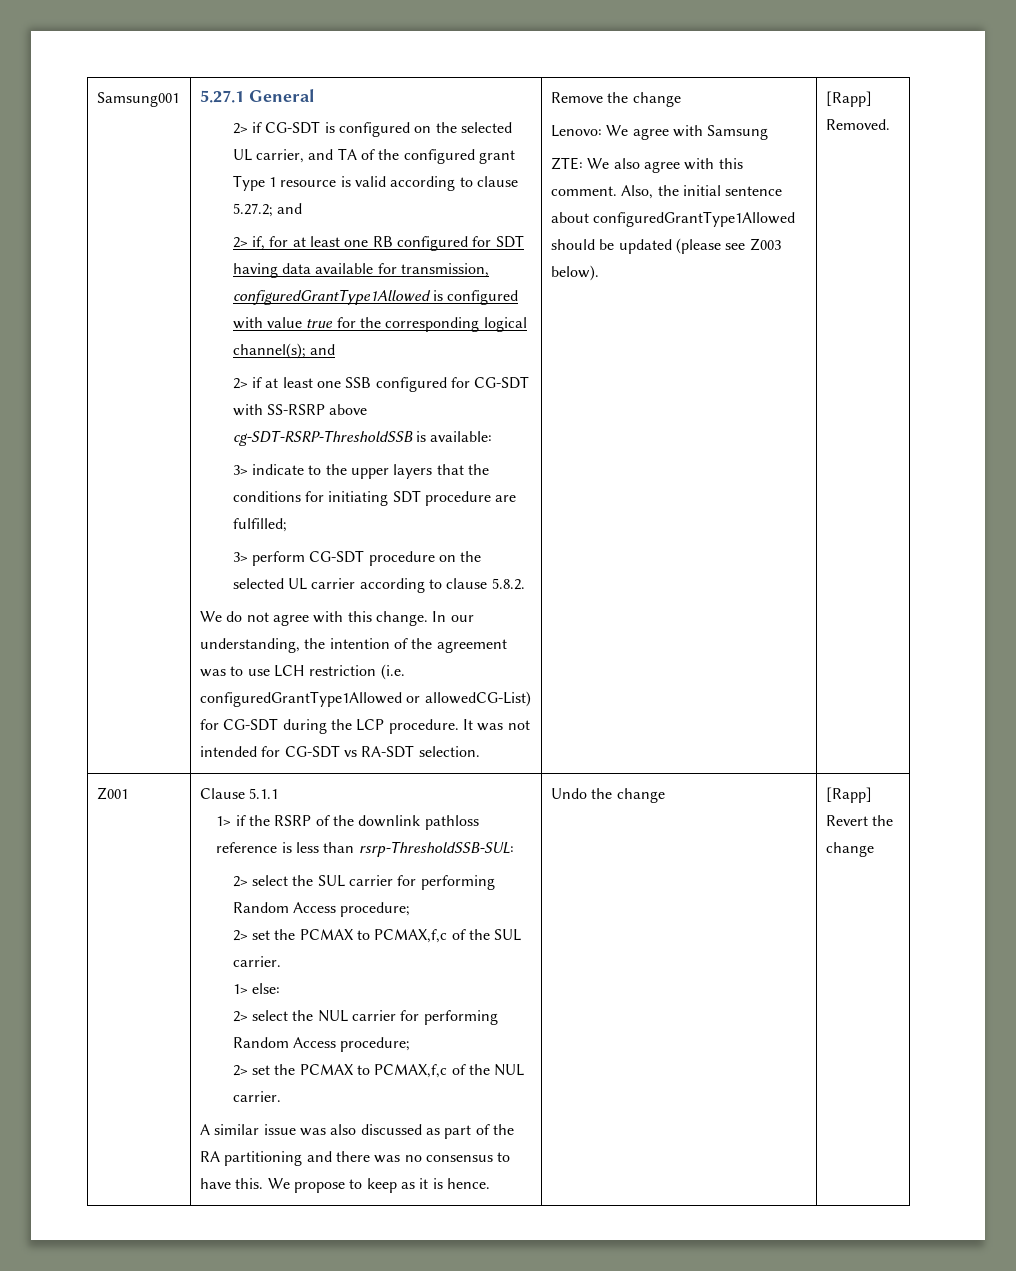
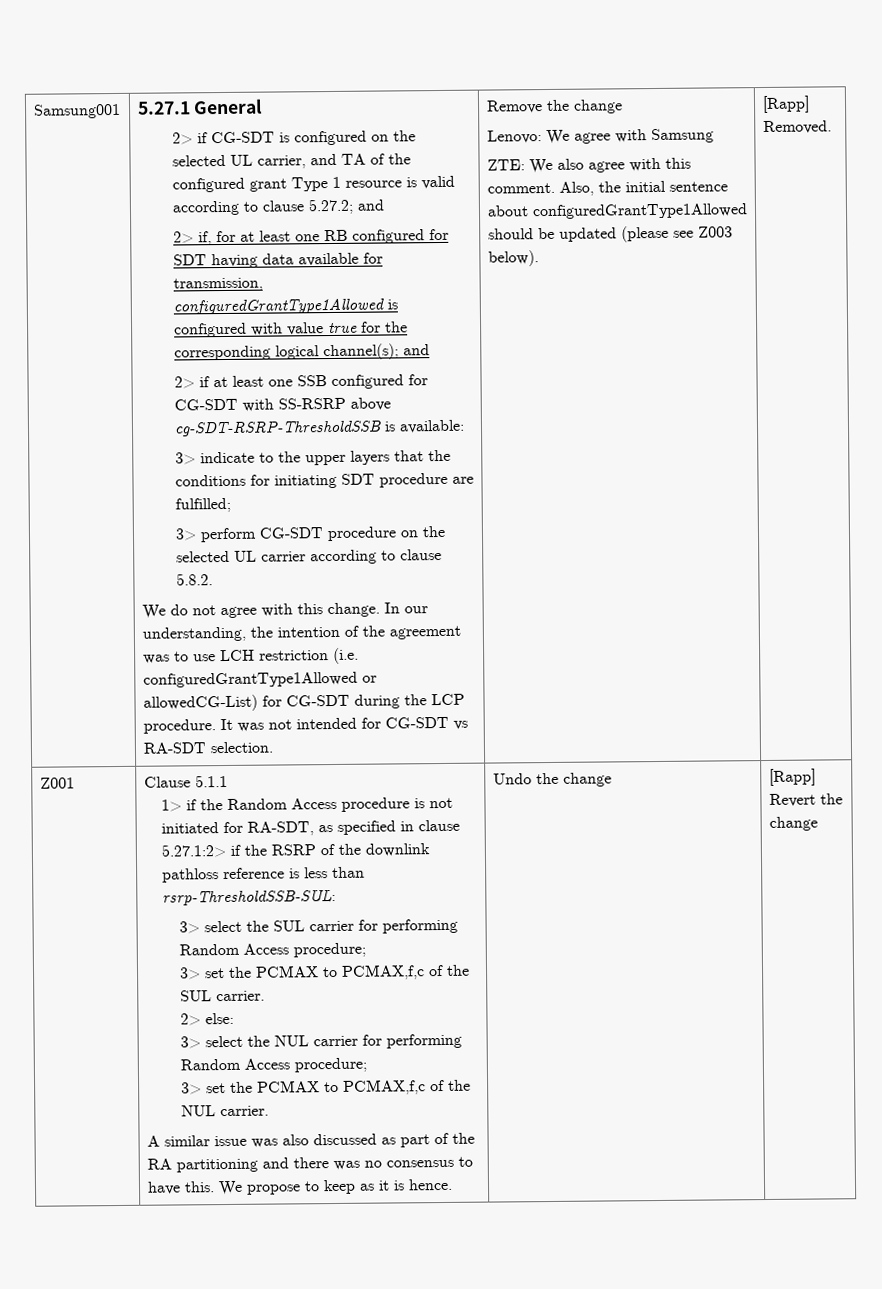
- 1> if the RSRP of the downlink pathloss reference is less than rsrp-ThresholdSSB-SUL:
+ 1> if the Random Access procedure is not initiated for RA-SDT, as specified in clause 5.27.1:2> if the RSRP of the downlink pathloss reference is less than rsrp-ThresholdSSB-SUL:
- 2> select the SUL carrier for performing Random Access procedure;
+ 3> select the SUL carrier for performing Random Access procedure;
- 2> set the PCMAX to PCMAX,f,c of the SUL carrier.
+ 3> set the PCMAX to PCMAX,f,c of the SUL carrier.
- 1> else:
+ 2> else:
- 2> select the NUL carrier for performing Random Access procedure;
+ 3> select the NUL carrier for performing Random Access procedure;
- 2> set the PCMAX to PCMAX,f,c of the NUL carrier.
+ 3> set the PCMAX to PCMAX,f,c of the NUL carrier.

